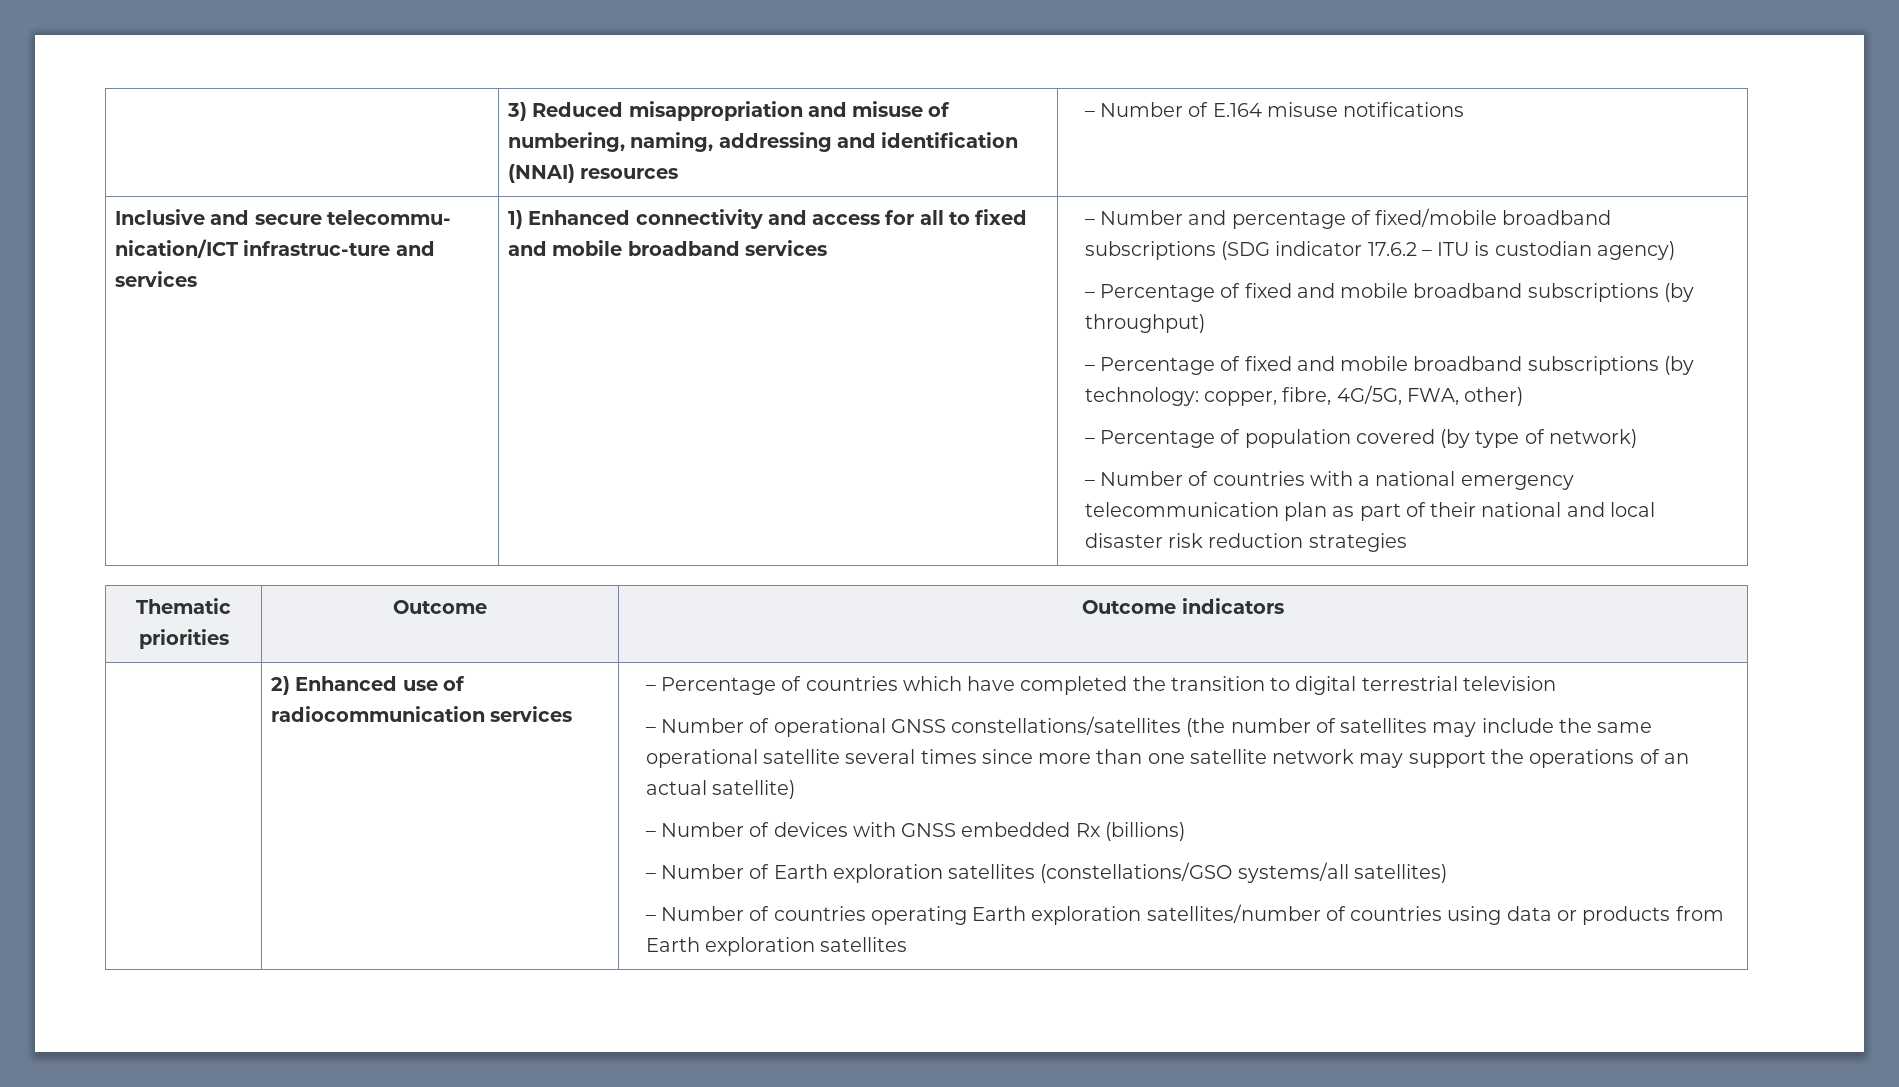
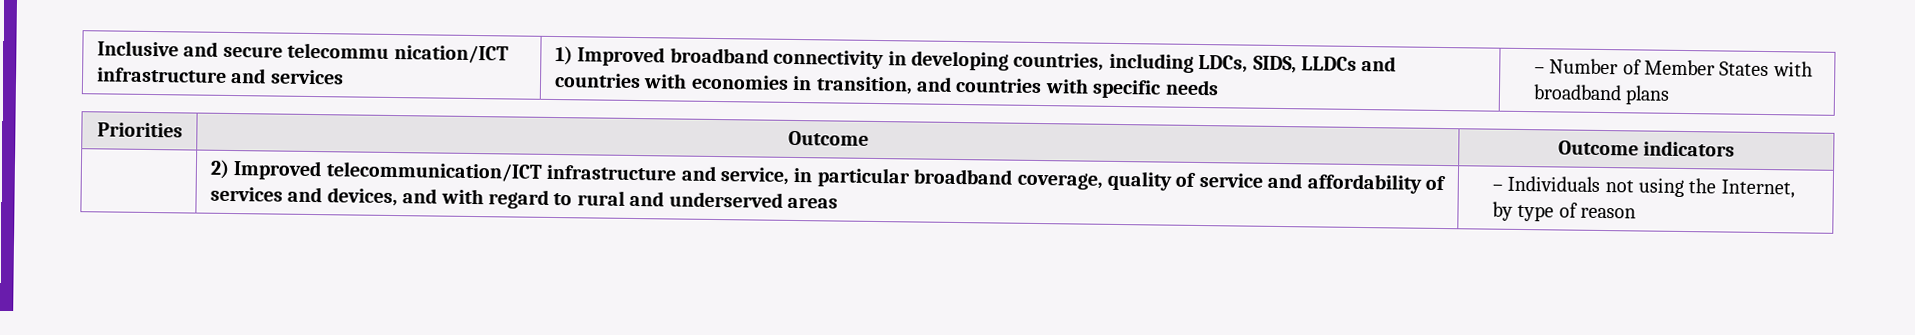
- | 3) Reduced misappropriation and misuse of numbering, naming, addressing and identification (NNAI) resources | – Number of E.164 misuse notifications
- Inclusive and secure telecommu- nication/ICT infrastruc-ture and services | 1) Enhanced connectivity and access for all to fixed and mobile broadband services | – Number and percentage of fixed/mobile broadband subscriptions (SDG indicator 17.6.2 – ITU is custodian agency)
- – Percentage of fixed and mobile broadband subscriptions (by throughput)
- – Percentage of fixed and mobile broadband subscriptions (by technology: copper, fibre, 4G/5G, FWA, other)
- – Percentage of population covered (by type of network)
- – Number of countries with a national emergency telecommunication plan as part of their national and local disaster risk reduction strategies
- Thematic priorities | Outcome | Outcome indicators
- | 2) Enhanced use of radiocommunication services | – Percentage of countries which have completed the transition to digital terrestrial television
- – Number of operational GNSS constellations/satellites (the number of satellites may include the same operational satellite several times since more than one satellite network may support the operations of an actual satellite)
- – Number of devices with GNSS embedded Rx (billions)
- – Number of Earth exploration satellites (constellations/GSO systems/all satellites)
- – Number of countries operating Earth exploration satellites/number of countries using data or products from Earth exploration satellites
+ Inclusive and secure telecommu nication/ICT infrastructure and services | 1) Improved broadband connectivity in developing countries, including LDCs, SIDS, LLDCs and countries with economies in transition, and countries with specific needs | – Number of Member States with broadband plans
+ Priorities | Outcome | Outcome indicators
+ | 2) Improved telecommunication/ICT infrastructure and service, in particular broadband coverage, quality of service and affordability of services and devices, and with regard to rural and underserved areas | – Individuals not using the Internet, by type of reason

